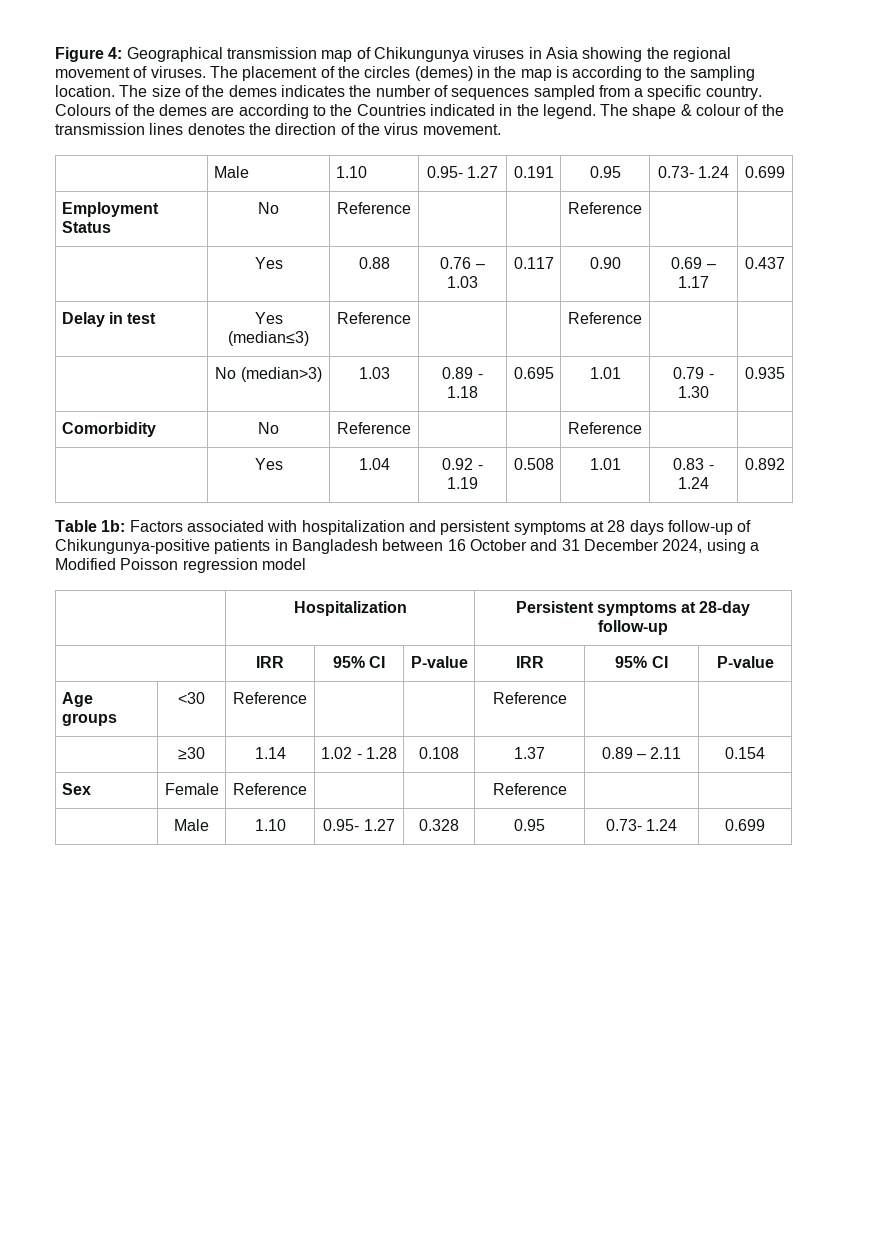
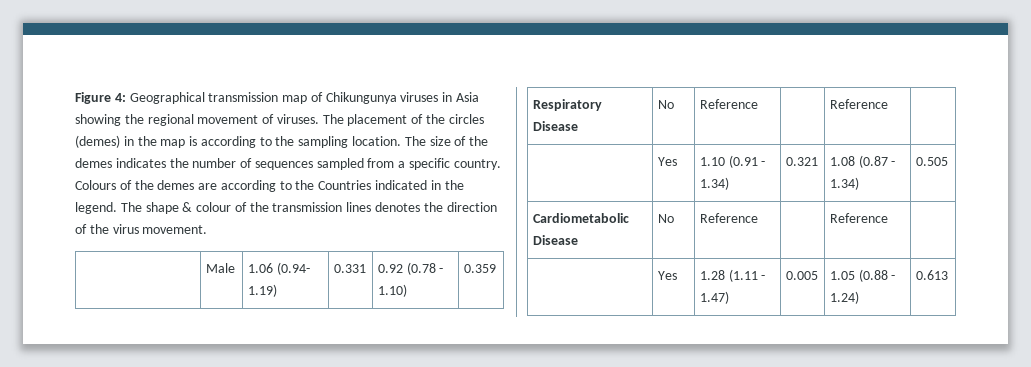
- | Male | 1.10 | 0.95- 1.27 | 0.191 | 0.95 | 0.73- 1.24 | 0.699
- Employment Status | No | Reference | | | Reference | |
- | Yes | 0.88 | 0.76 – 1.03 | 0.117 | 0.90 | 0.69 – 1.17 | 0.437
- Delay in test | Yes (median≤3) | Reference | | | Reference | |
- | No (median>3) | 1.03 | 0.89 - 1.18 | 0.695 | 1.01 | 0.79 - 1.30 | 0.935
- Comorbidity | No | Reference | | | Reference | |
- | Yes | 1.04 | 0.92 - 1.19 | 0.508 | 1.01 | 0.83 - 1.24 | 0.892
- Table 1b: Factors associated with hospitalization and persistent symptoms at 28 days follow-up of Chikungunya-positive patients in Bangladesh between 16 October and 31 December 2024, using a Modified Poisson regression model
- | Hospitalization | Persistent symptoms at 28-day follow-up
- | IRR | 95% CI | P-value | IRR | 95% CI | P-value
- Age groups | <30 | Reference | | | Reference | |
- | ≥30 | 1.14 | 1.02 - 1.28 | 0.108 | 1.37 | 0.89 – 2.11 | 0.154
- Sex | Female | Reference | | | Reference | |
- | Male | 1.10 | 0.95- 1.27 | 0.328 | 0.95 | 0.73- 1.24 | 0.699
+ | Male | 1.06 (0.94- 1.19) | 0.331 | 0.92 (0.78 - 1.10) | 0.359
+ Respiratory Disease | No | Reference | | Reference |
+ | Yes | 1.10 (0.91 - 1.34) | 0.321 | 1.08 (0.87 - 1.34) | 0.505
+ Cardiometabolic Disease | No | Reference | | Reference |
+ | Yes | 1.28 (1.11 - 1.47) | 0.005 | 1.05 (0.88 - 1.24) | 0.613

